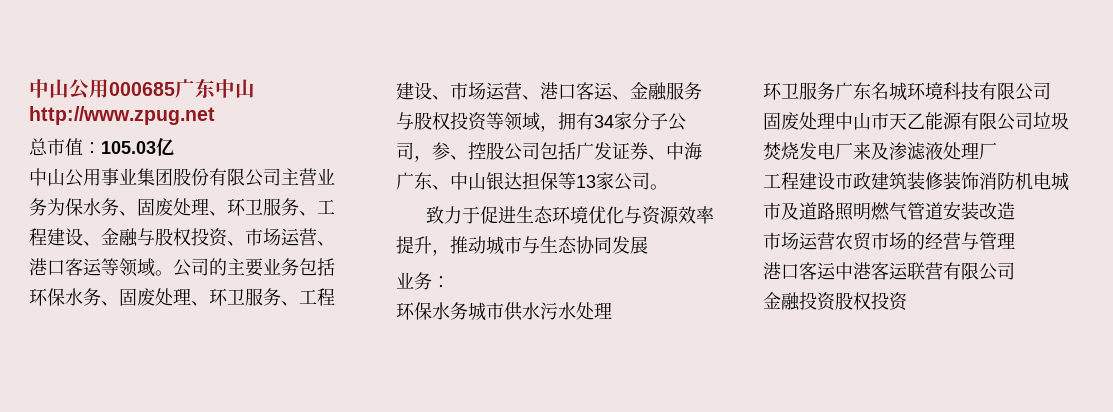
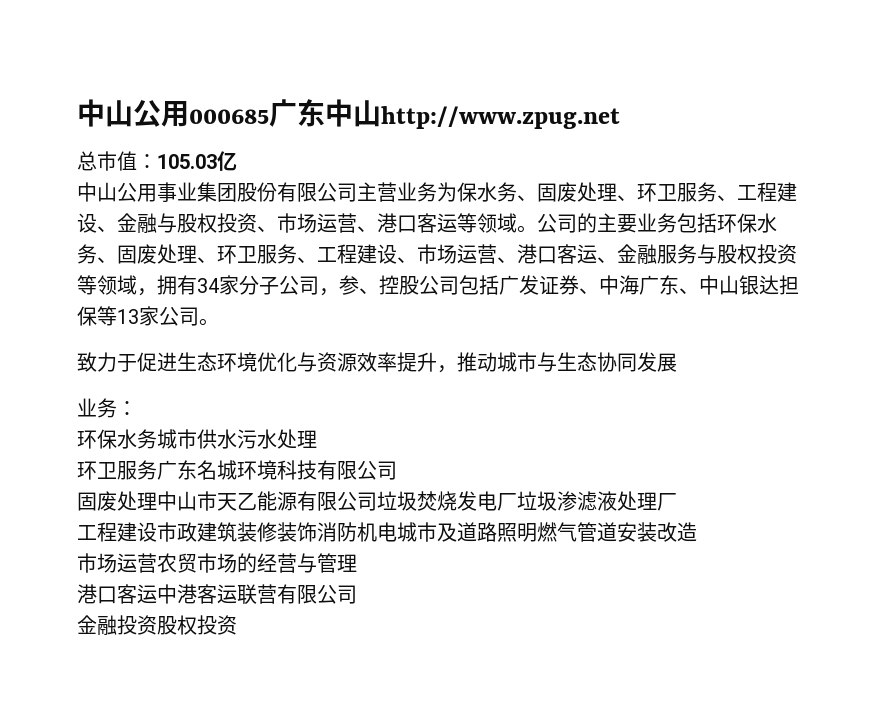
- 固废处理中山市天乙能源有限公司垃圾焚烧发电厂来及渗滤液处理厂
+ 固废处理中山市天乙能源有限公司垃圾焚烧发电厂垃圾渗滤液处理厂

